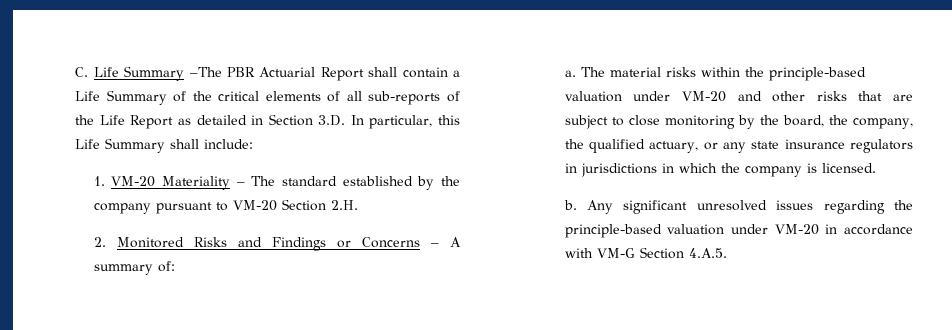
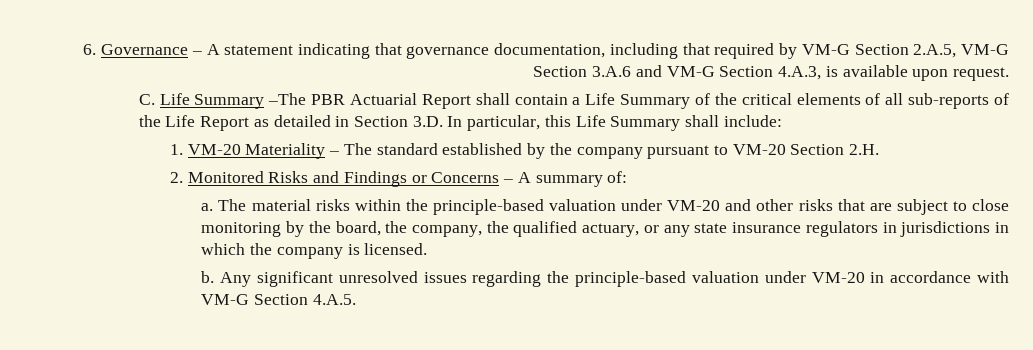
+ 6. Governance – A statement indicating that governance documentation, including that required by VM-G Section 2.A.5, VM-G Section 3.A.6 and VM-G Section 4.A.3, is available upon request.

